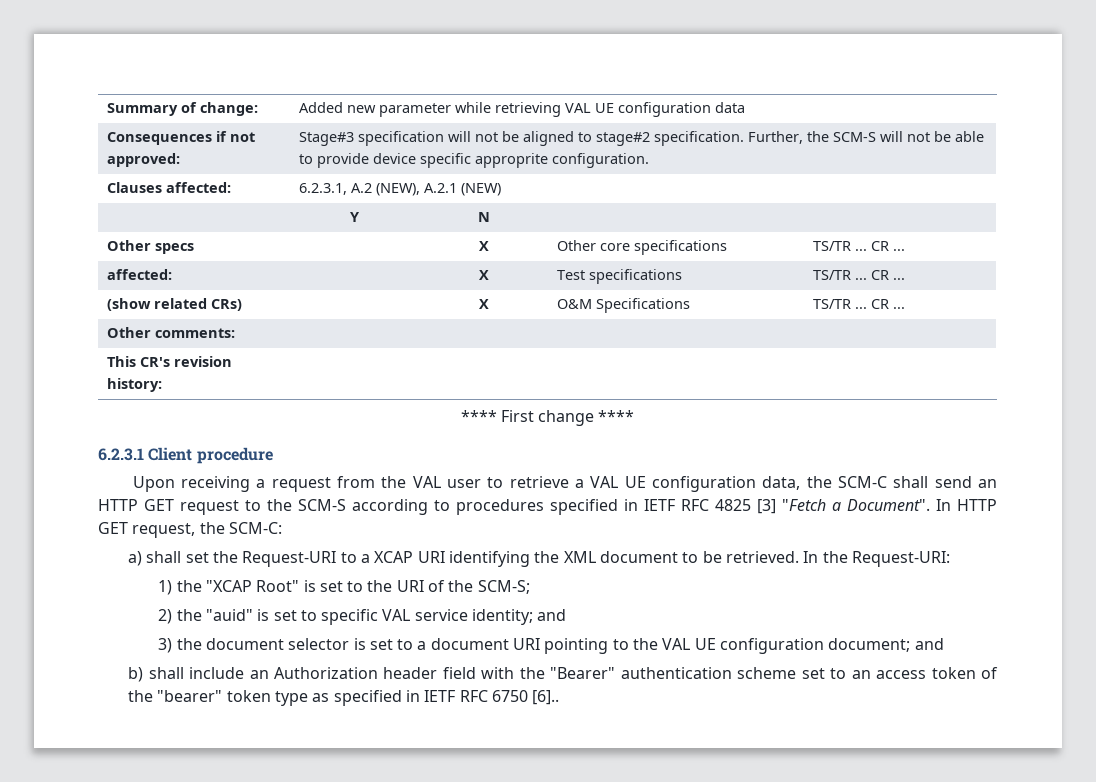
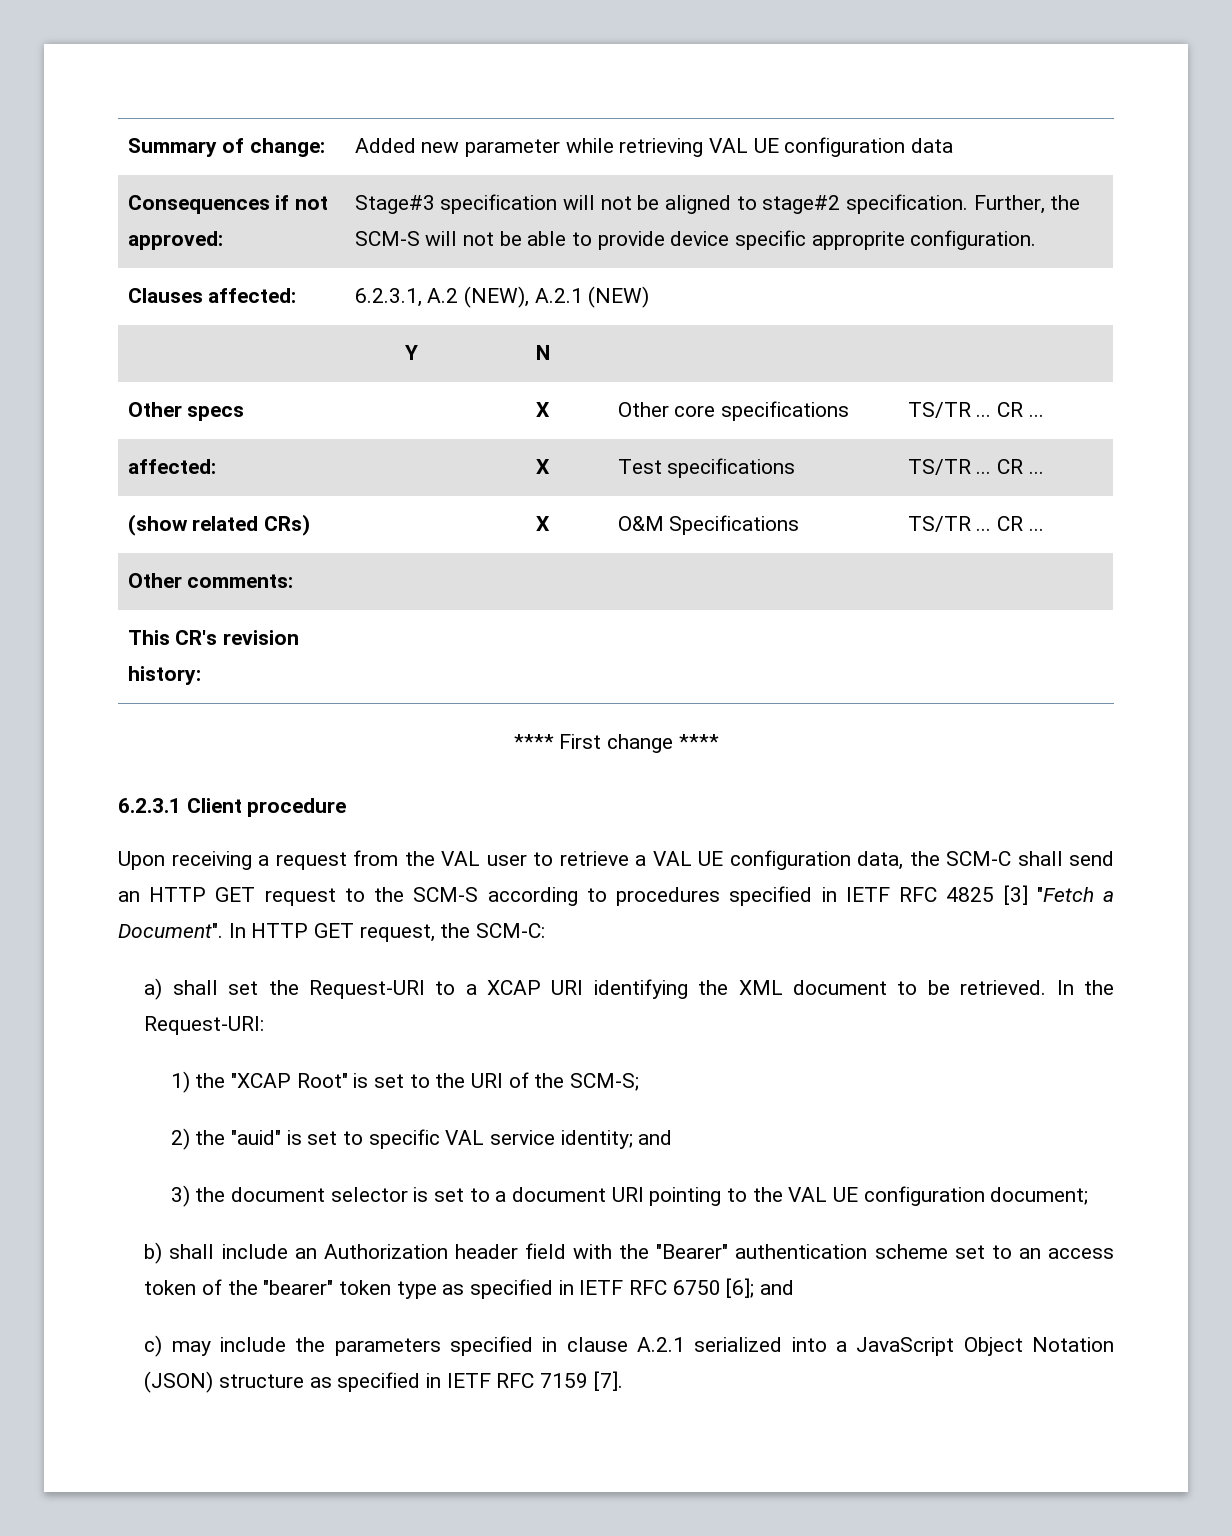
- 3) the document selector is set to a document URI pointing to the VAL UE configuration document; and
+ 3) the document selector is set to a document URI pointing to the VAL UE configuration document;
- b) shall include an Authorization header field with the "Bearer" authentication scheme set to an access token of the "bearer" token type as specified in IETF RFC 6750 [6]..
+ b) shall include an Authorization header field with the "Bearer" authentication scheme set to an access token of the "bearer" token type as specified in IETF RFC 6750 [6]; and
+ c) may include the parameters specified in clause A.2.1 serialized into a JavaScript Object Notation (JSON) structure as specified in IETF RFC 7159 [7].

